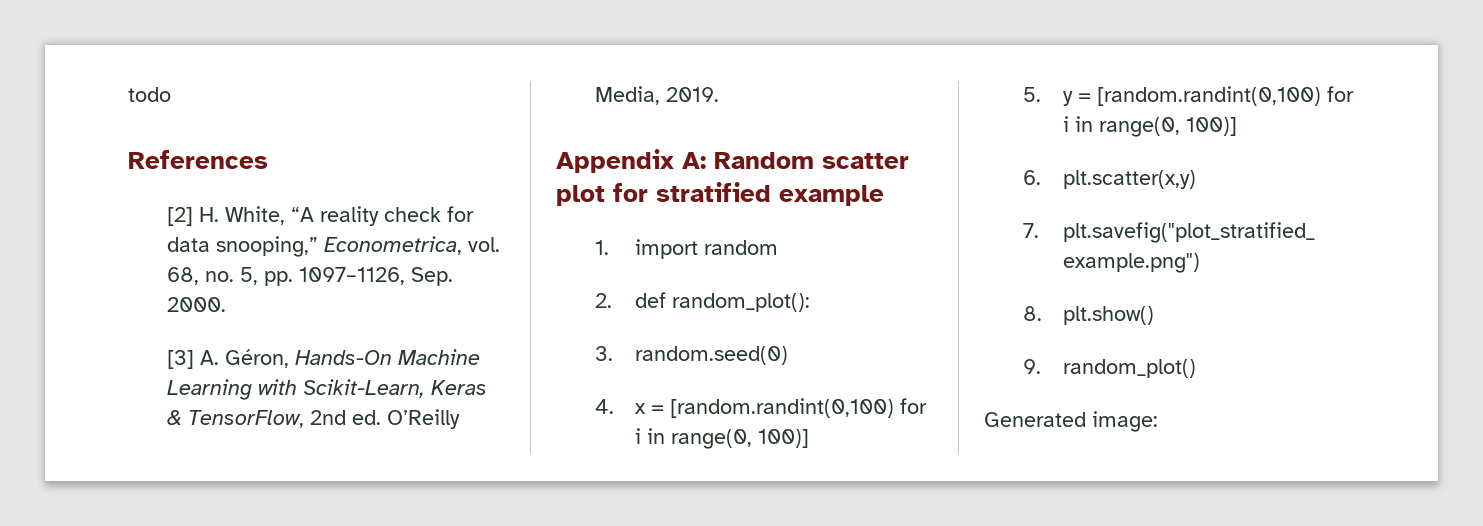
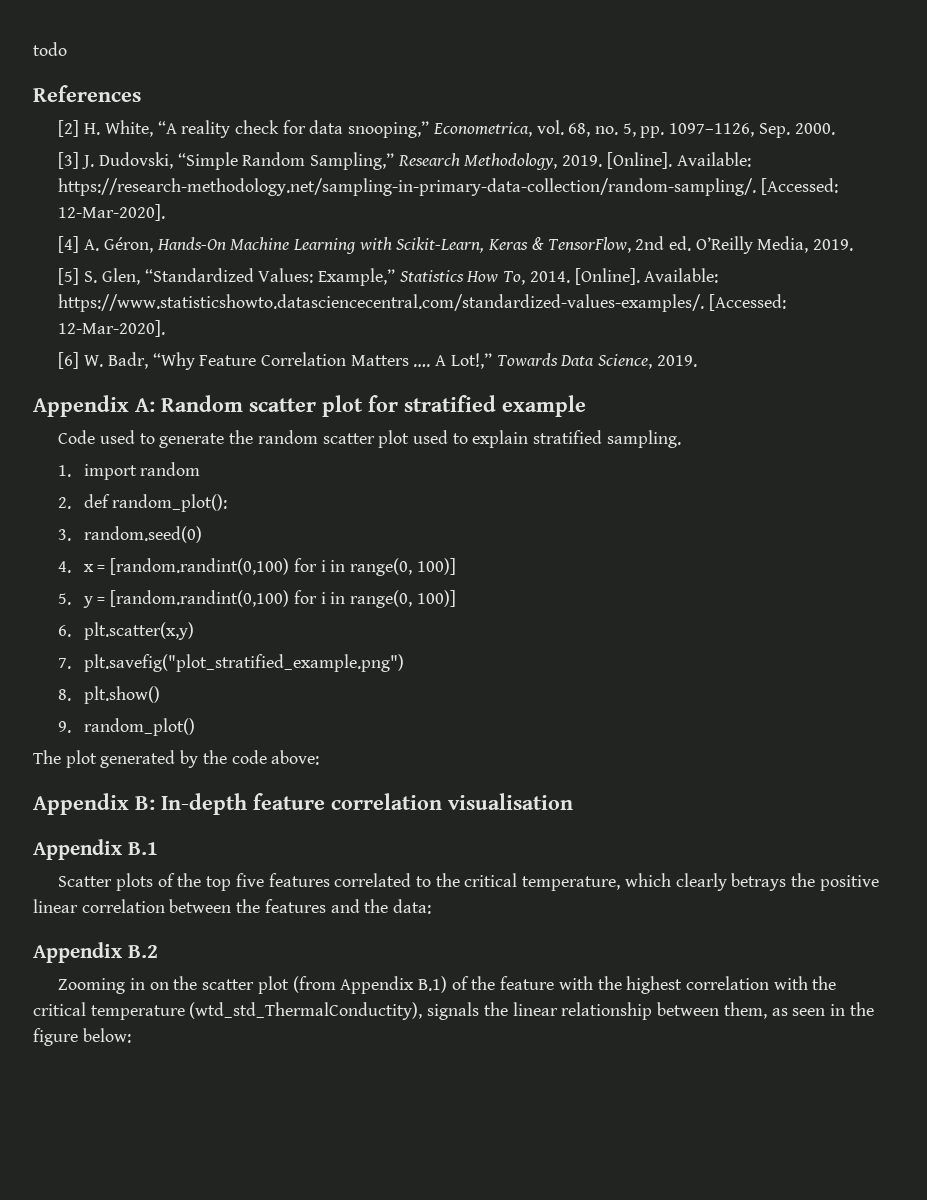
- [3] A. Géron, Hands-On Machine Learning with Scikit-Learn, Keras & TensorFlow, 2nd ed. O’Reilly Media, 2019.
+ [3] J. Dudovski, “Simple Random Sampling,” Research Methodology, 2019. [Online]. Available: https://research-methodology.net/sampling-in-primary-data-collection/random-sampling/. [Accessed: 12-Mar-2020].
+ [4] A. Géron, Hands-On Machine Learning with Scikit-Learn, Keras & TensorFlow, 2nd ed. O’Reilly Media, 2019.
+ [5] S. Glen, “Standardized Values: Example,” Statistics How To, 2014. [Online]. Available: https://www.statisticshowto.datasciencecentral.com/standardized-values-examples/. [Accessed: 12-Mar-2020].
+ [6] W. Badr, “Why Feature Correlation Matters …. A Lot!,” Towards Data Science, 2019.
+ Code used to generate the random scatter plot used to explain stratified sampling.
- Generated image:
+ The plot generated by the code above:
+ Appendix B: In-depth feature correlation visualisation
+ Appendix B.1
+ Scatter plots of the top five features correlated to the critical temperature, which clearly betrays the positive linear correlation between the features and the data:
+ Appendix B.2
+ Zooming in on the scatter plot (from Appendix B.1) of the feature with the highest correlation with the critical temperature (wtd_std_ThermalConductity), signals the linear relationship between them, as seen in the figure below:

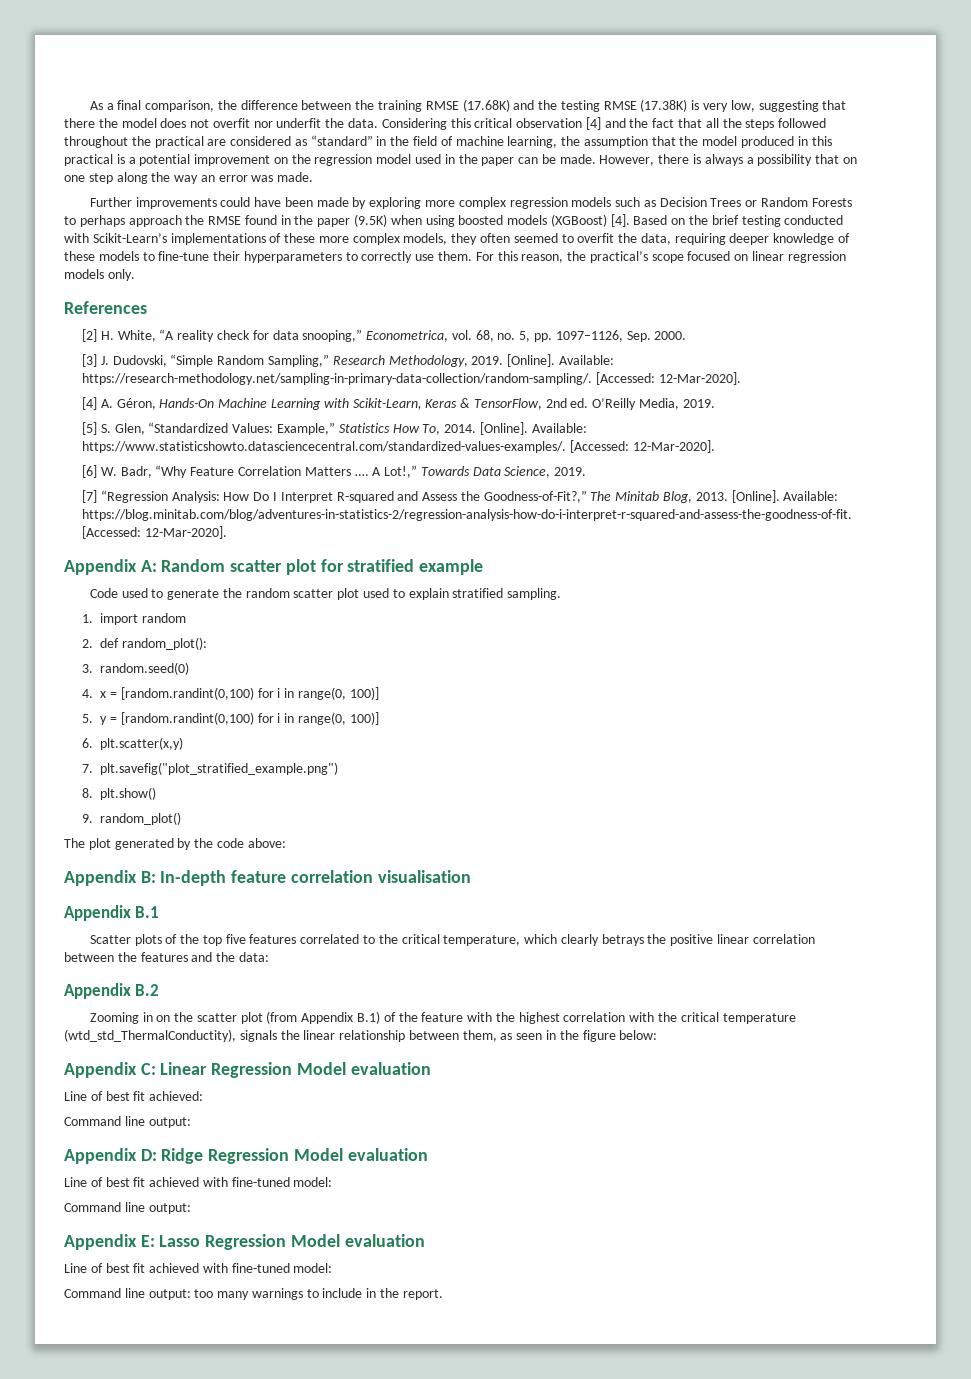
- todo
+ As a final comparison, the difference between the training RMSE (17.68K) and the testing RMSE (17.38K) is very low, suggesting that there the model does not overfit nor underfit the data. Considering this critical observation [4] and the fact that all the steps followed throughout the practical are considered as “standard” in the field of machine learning, the assumption that the model produced in this practical is a potential improvement on the regression model used in the paper can be made. However, there is always a possibility that on one step along the way an error was made.
+ Further improvements could have been made by exploring more complex regression models such as Decision Trees or Random Forests to perhaps approach the RMSE found in the paper (9.5K) when using boosted models (XGBoost) [4]. Based on the brief testing conducted with Scikit-Learn’s implementations of these more complex models, they often seemed to overfit the data, requiring deeper knowledge of these models to fine-tune their hyperparameters to correctly use them. For this reason, the practical’s scope focused on linear regression models only.
+ [7] “Regression Analysis: How Do I Interpret R-squared and Assess the Goodness-of-Fit?,” The Minitab Blog, 2013. [Online]. Available: https://blog.minitab.com/blog/adventures-in-statistics-2/regression-analysis-how-do-i-interpret-r-squared-and-assess-the-goodness-of-fit. [Accessed: 12-Mar-2020].
+ Appendix C: Linear Regression Model evaluation
+ Line of best fit achieved:
+ Command line output:
+ Appendix D: Ridge Regression Model evaluation
+ Line of best fit achieved with fine-tuned model:
+ Command line output:
+ Appendix E: Lasso Regression Model evaluation
+ Line of best fit achieved with fine-tuned model:
+ Command line output: too many warnings to include in the report.

